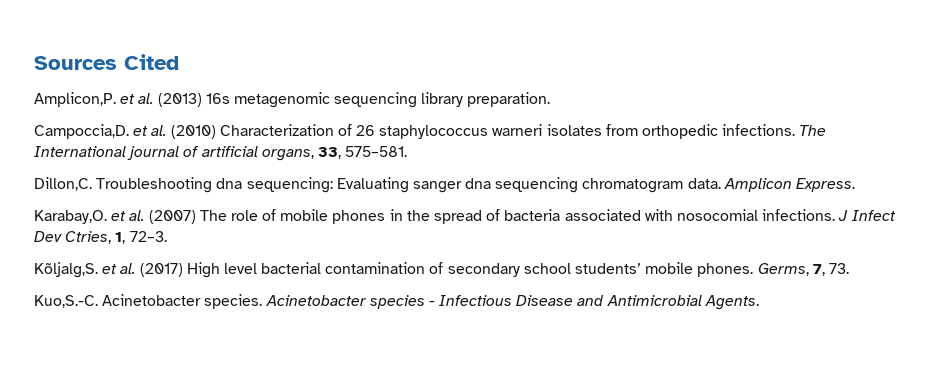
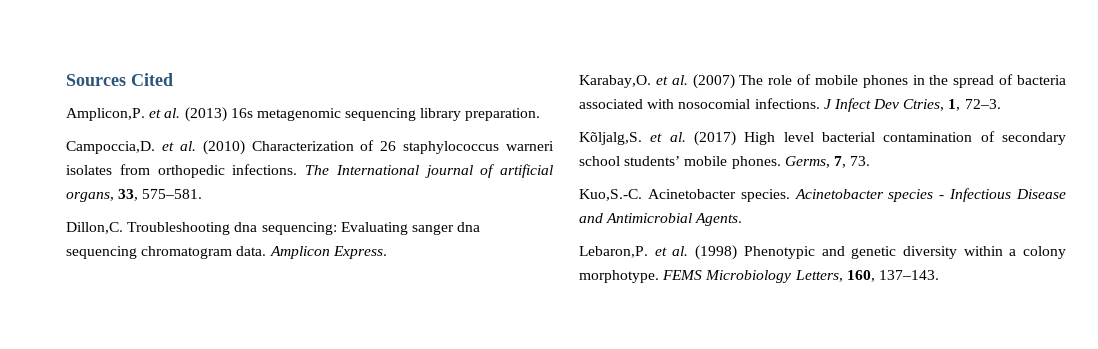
+ Lebaron,P. et al. (1998) Phenotypic and genetic diversity within a colony morphotype. FEMS Microbiology Letters, 160, 137–143.

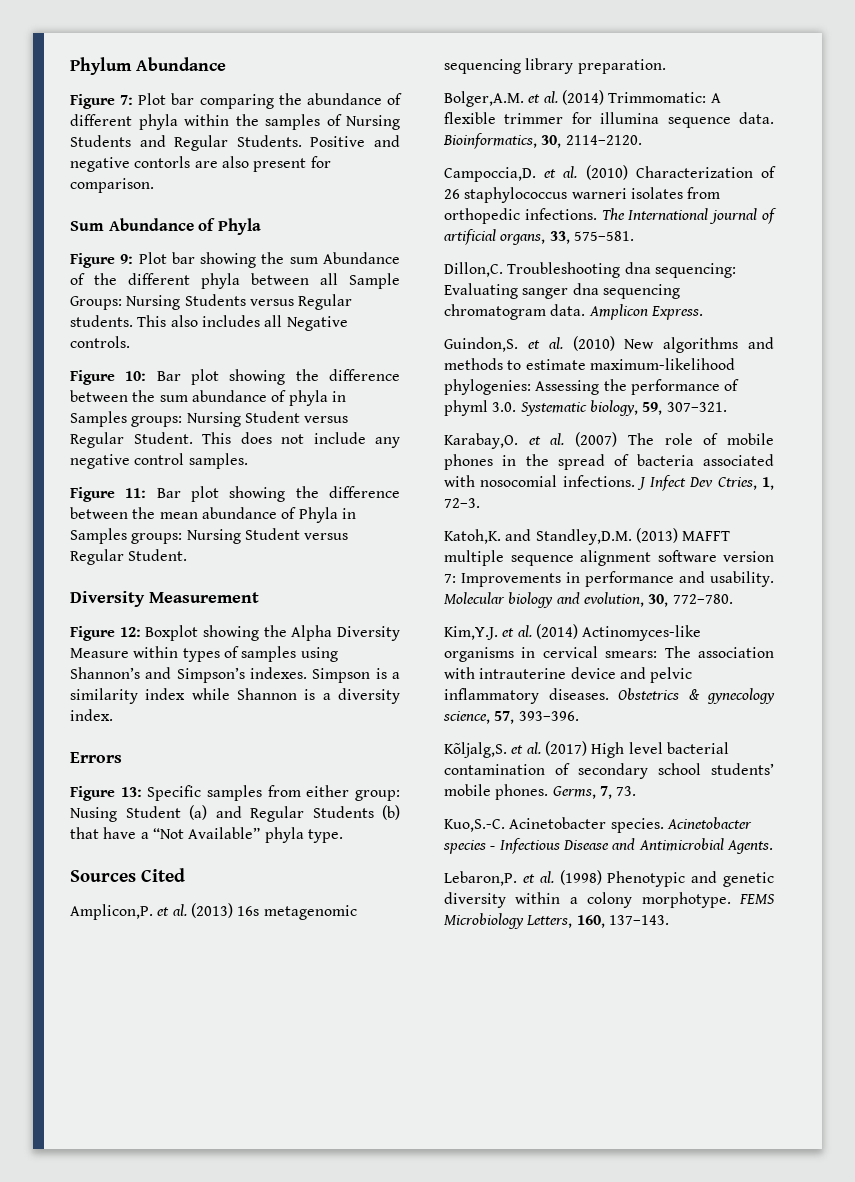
+ Phylum Abundance
+ Figure 7: Plot bar comparing the abundance of different phyla within the samples of Nursing Students and Regular Students. Positive and negative contorls are also present for comparison.
+ Sum Abundance of Phyla
+ Figure 9: Plot bar showing the sum Abundance of the different phyla between all Sample Groups: Nursing Students versus Regular students. This also includes all Negative controls.
+ Figure 10: Bar plot showing the difference between the sum abundance of phyla in Samples groups: Nursing Student versus Regular Student. This does not include any negative control samples.
+ Figure 11: Bar plot showing the difference between the mean abundance of Phyla in Samples groups: Nursing Student versus Regular Student.
+ Diversity Measurement
+ Figure 12: Boxplot showing the Alpha Diversity Measure within types of samples using Shannon’s and Simpson’s indexes. Simpson is a similarity index while Shannon is a diversity index.
+ Errors
+ Figure 13: Specific samples from either group: Nusing Student (a) and Regular Students (b) that have a “Not Available” phyla type.
+ Bolger,A.M. et al. (2014) Trimmomatic: A flexible trimmer for illumina sequence data. Bioinformatics, 30, 2114–2120.
+ Guindon,S. et al. (2010) New algorithms and methods to estimate maximum-likelihood phylogenies: Assessing the performance of phyml 3.0. Systematic biology, 59, 307–321.
+ Katoh,K. and Standley,D.M. (2013) MAFFT multiple sequence alignment software version 7: Improvements in performance and usability. Molecular biology and evolution, 30, 772–780.
+ Kim,Y.J. et al. (2014) Actinomyces-like organisms in cervical smears: The association with intrauterine device and pelvic inflammatory diseases. Obstetrics & gynecology science, 57, 393–396.

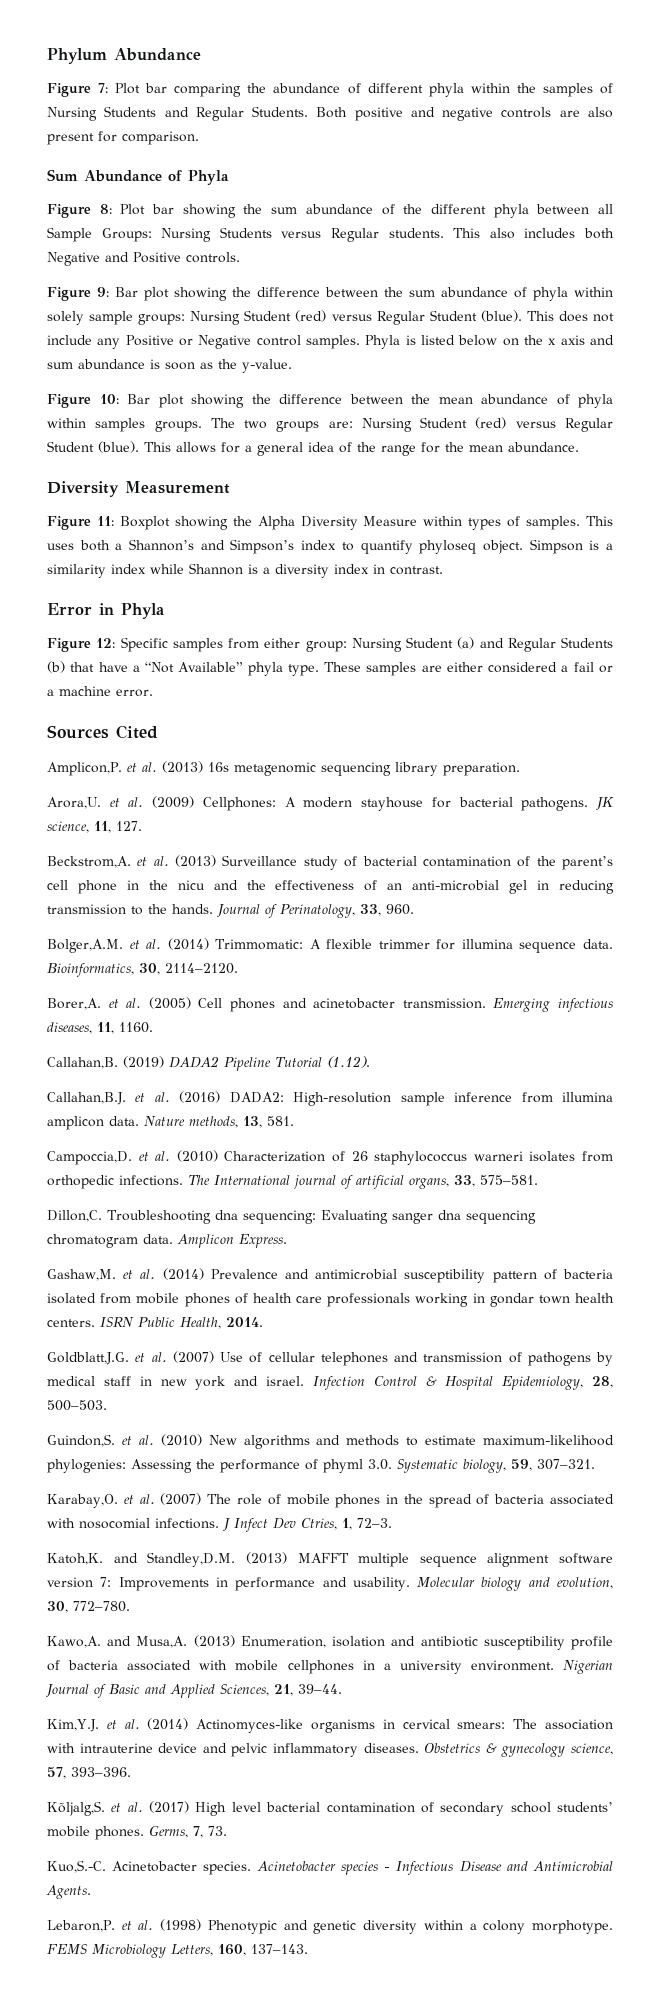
- Positive and negative contorls are also present for comparison.
+ Both positive and negative controls are also present for comparison.
- Figure 9: Plot bar showing the sum Abundance of the different phyla between all Sample Groups: Nursing Students versus Regular students.
+ Figure 8: Plot bar showing the sum abundance of the different phyla between all Sample Groups: Nursing Students versus Regular students.
- This also includes all Negative controls.
+ This also includes both Negative and Positive controls.
- Figure 10: Bar plot showing the difference between the sum abundance of phyla in Samples groups: Nursing Student versus Regular Student.
+ Figure 9: Bar plot showing the difference between the sum abundance of phyla within solely sample groups: Nursing Student (red) versus Regular Student (blue).
- This does not include any negative control samples.
- Figure 11: Bar plot showing the difference between the mean abundance of Phyla in Samples groups: Nursing Student versus Regular Student.
+ This does not include any Positive or Negative control samples. Phyla is listed below on the x axis and sum abundance is soon as the y-value.
+ Figure 10: Bar plot showing the difference between the mean abundance of phyla within samples groups. The two groups are: Nursing Student (red) versus Regular Student (blue). This allows for a general idea of the range for the mean abundance.
- Figure 12: Boxplot showing the Alpha Diversity Measure within types of samples using Shannon’s and Simpson’s indexes.
+ Figure 11: Boxplot showing the Alpha Diversity Measure within types of samples. This uses both a Shannon’s and Simpson’s index to quantify phyloseq object.
- Simpson is a similarity index while Shannon is a diversity index.
- Errors
- Figure 13: Specific samples from either group: Nusing Student (a) and Regular Students (b) that have a “Not Available” phyla type.
+ Simpson is a similarity index while Shannon is a diversity index in contrast.
+ Error in Phyla
+ Figure 12: Specific samples from either group: Nursing Student (a) and Regular Students (b) that have a “Not Available” phyla type. These samples are either considered a fail or a machine error.
+ Arora,U. et al. (2009) Cellphones: A modern stayhouse for bacterial pathogens. JK science, 11, 127.
+ Beckstrom,A. et al. (2013) Surveillance study of bacterial contamination of the parent’s cell phone in the nicu and the effectiveness of an anti-microbial gel in reducing transmission to the hands. Journal of Perinatology, 33, 960.
+ Borer,A. et al. (2005) Cell phones and acinetobacter transmission. Emerging infectious diseases, 11, 1160.
+ Callahan,B. (2019) DADA2 Pipeline Tutorial (1.12).
+ Callahan,B.J. et al. (2016) DADA2: High-resolution sample inference from illumina amplicon data. Nature methods, 13, 581.
+ Gashaw,M. et al. (2014) Prevalence and antimicrobial susceptibility pattern of bacteria isolated from mobile phones of health care professionals working in gondar town health centers. ISRN Public Health, 2014.
+ Goldblatt,J.G. et al. (2007) Use of cellular telephones and transmission of pathogens by medical staff in new york and israel. Infection Control & Hospital Epidemiology, 28, 500–503.
+ Kawo,A. and Musa,A. (2013) Enumeration, isolation and antibiotic susceptibility profile of bacteria associated with mobile cellphones in a university environment. Nigerian Journal of Basic and Applied Sciences, 21, 39–44.

